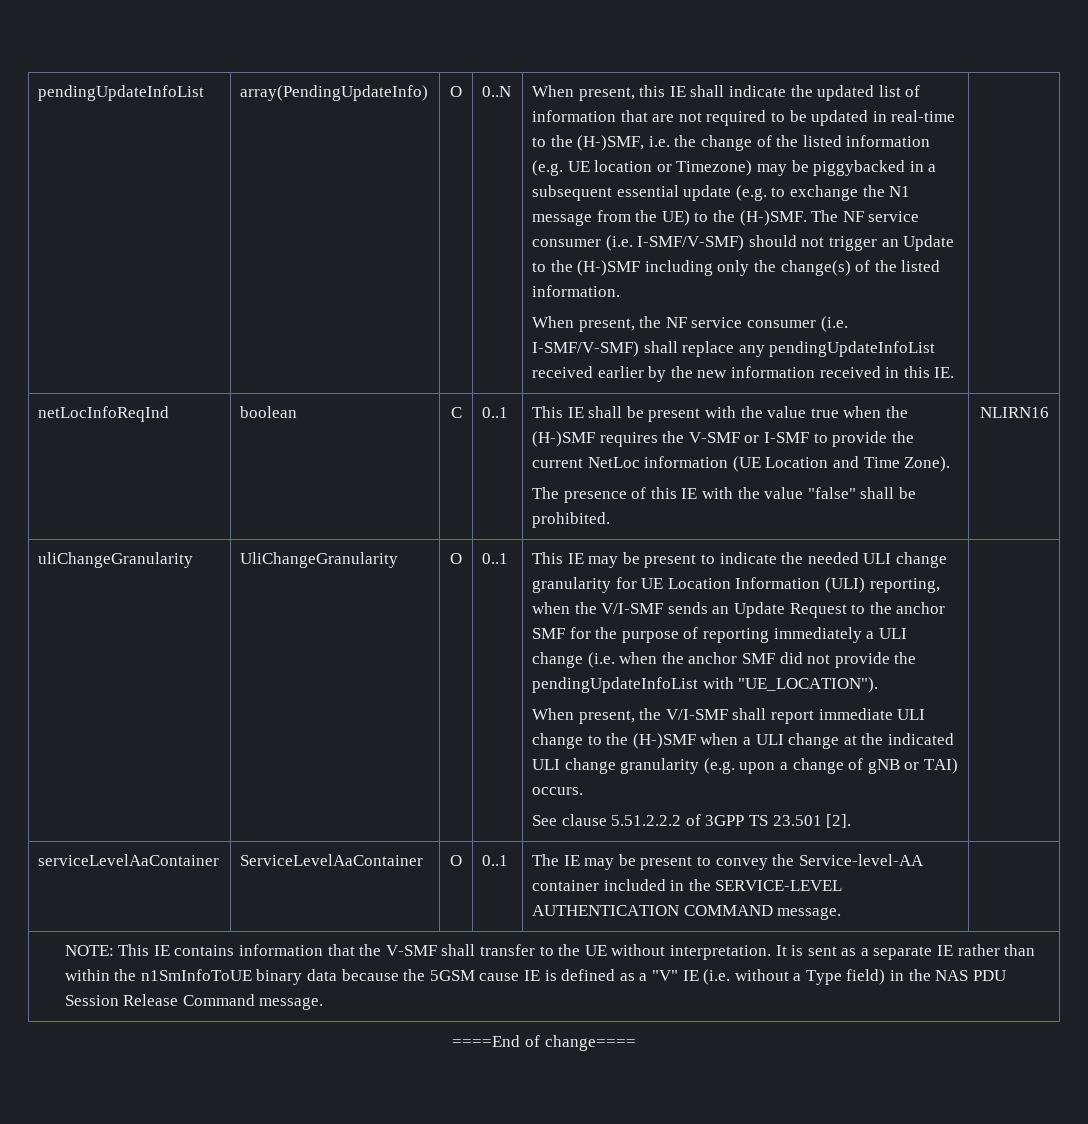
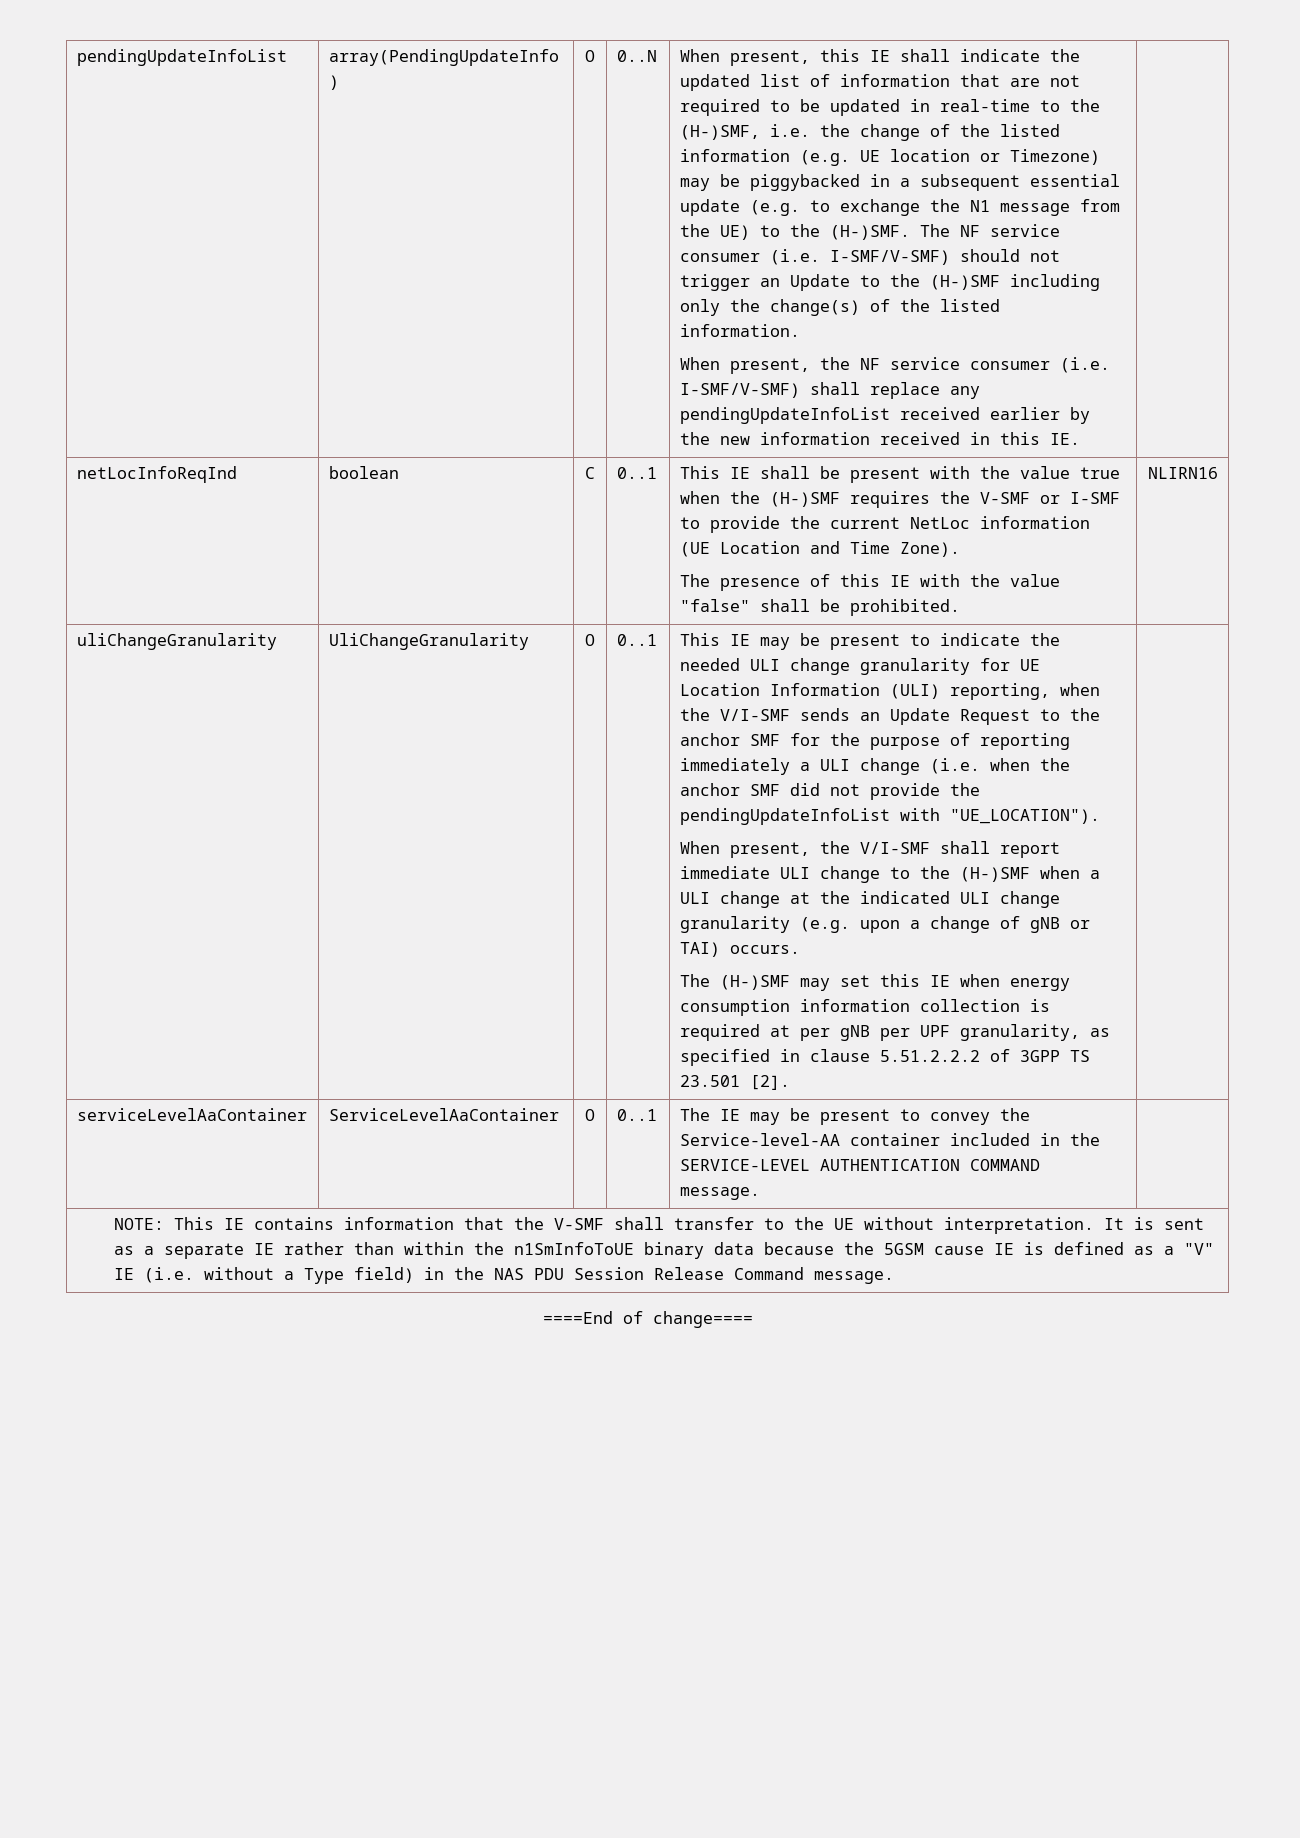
- See clause 5.51.2.2.2 of 3GPP TS 23.501 [2].
+ The (H-)SMF may set this IE when energy consumption information collection is required at per gNB per UPF granularity, as specified in clause 5.51.2.2.2 of 3GPP TS 23.501 [2].

